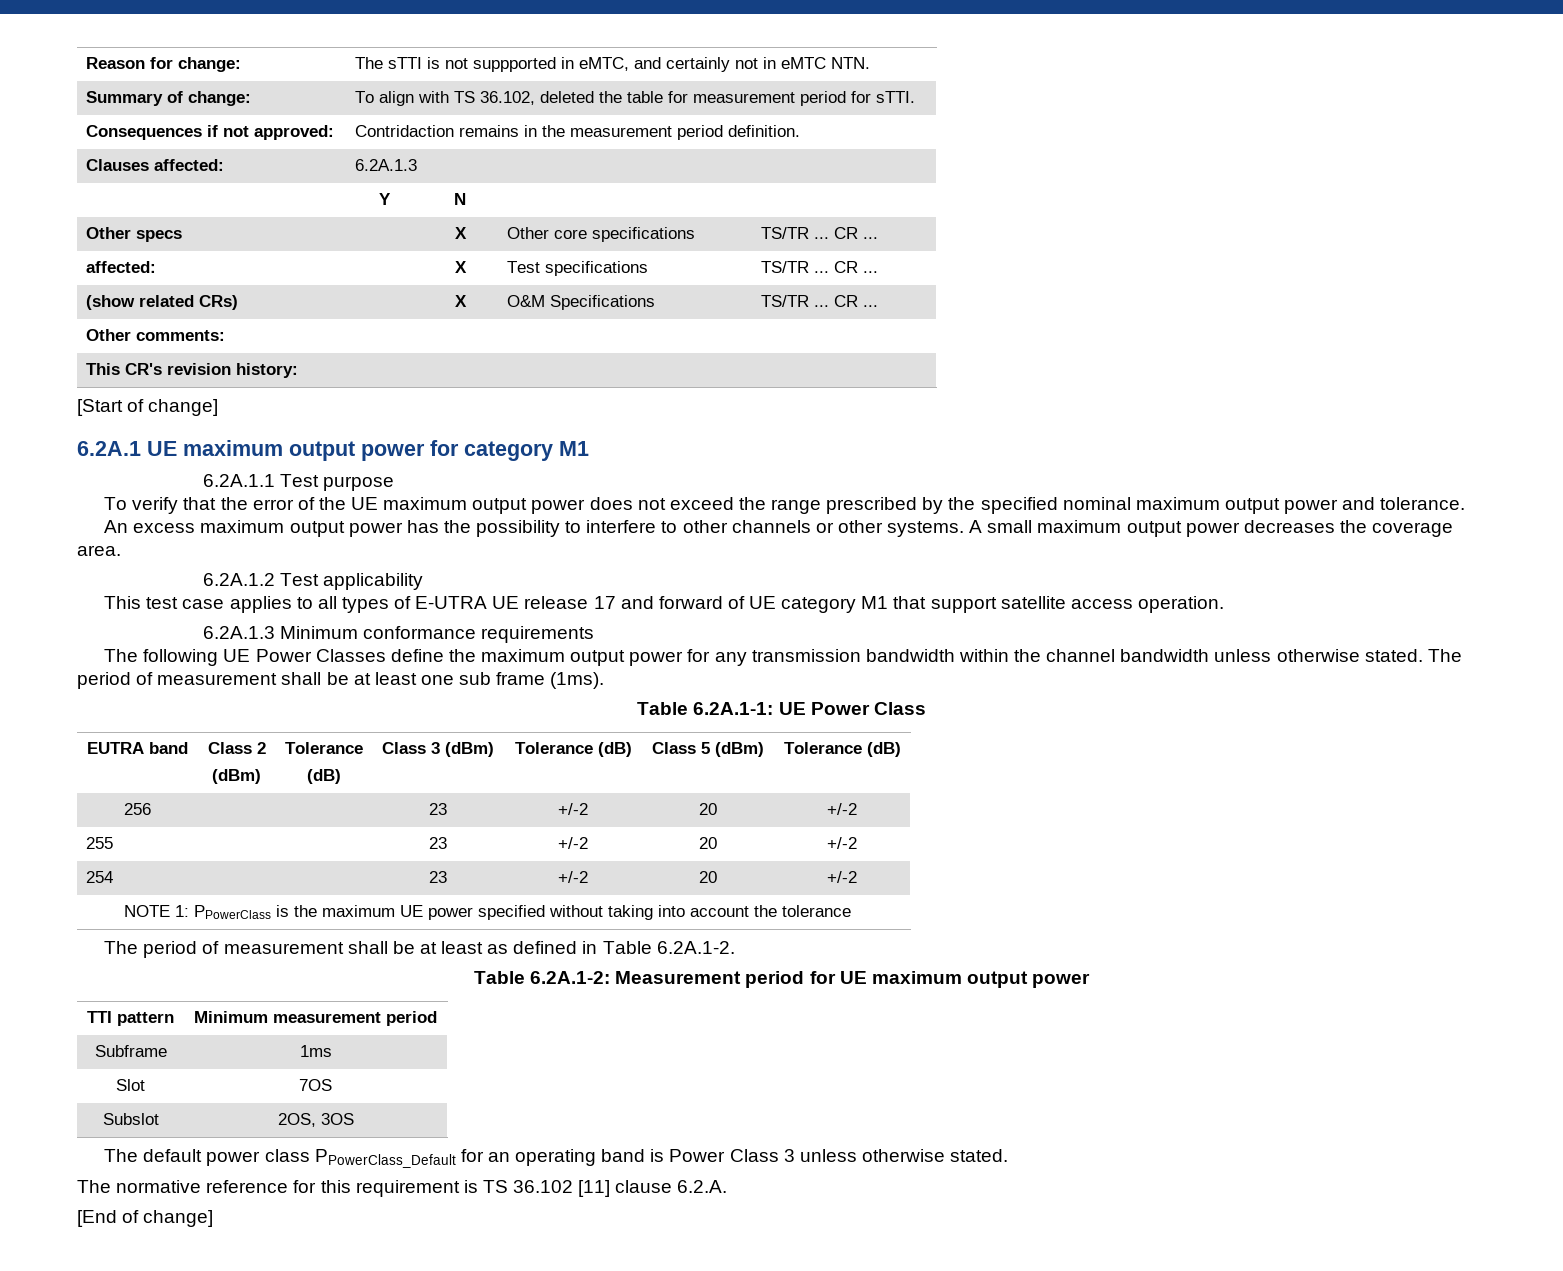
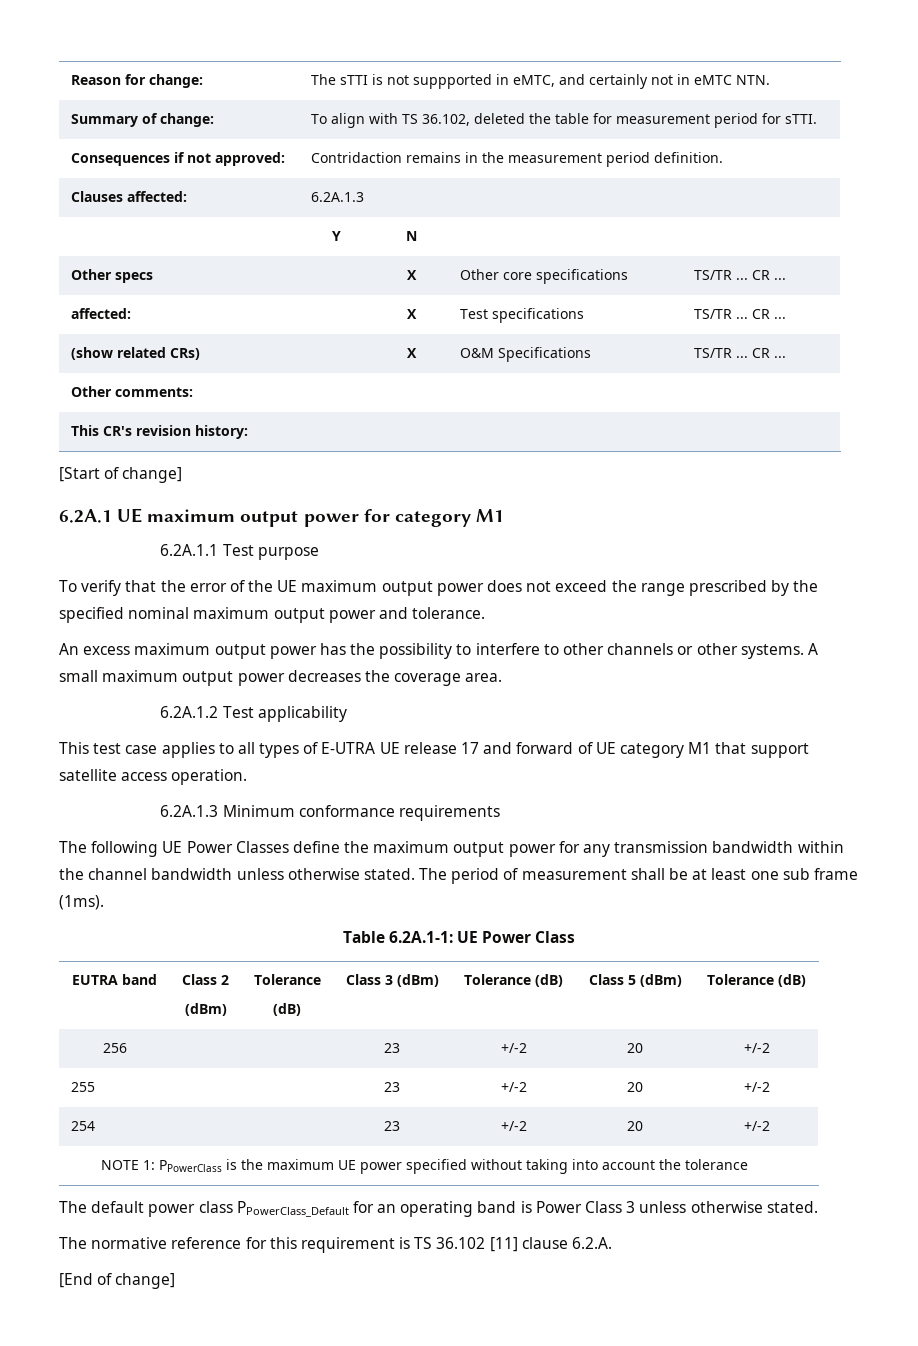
- The period of measurement shall be at least as defined in Table 6.2A.1-2.
- Table 6.2A.1-2: Measurement period for UE maximum output power
- TTI pattern | Minimum measurement period
- Subframe | 1ms
- Slot | 7OS
- Subslot | 2OS, 3OS

